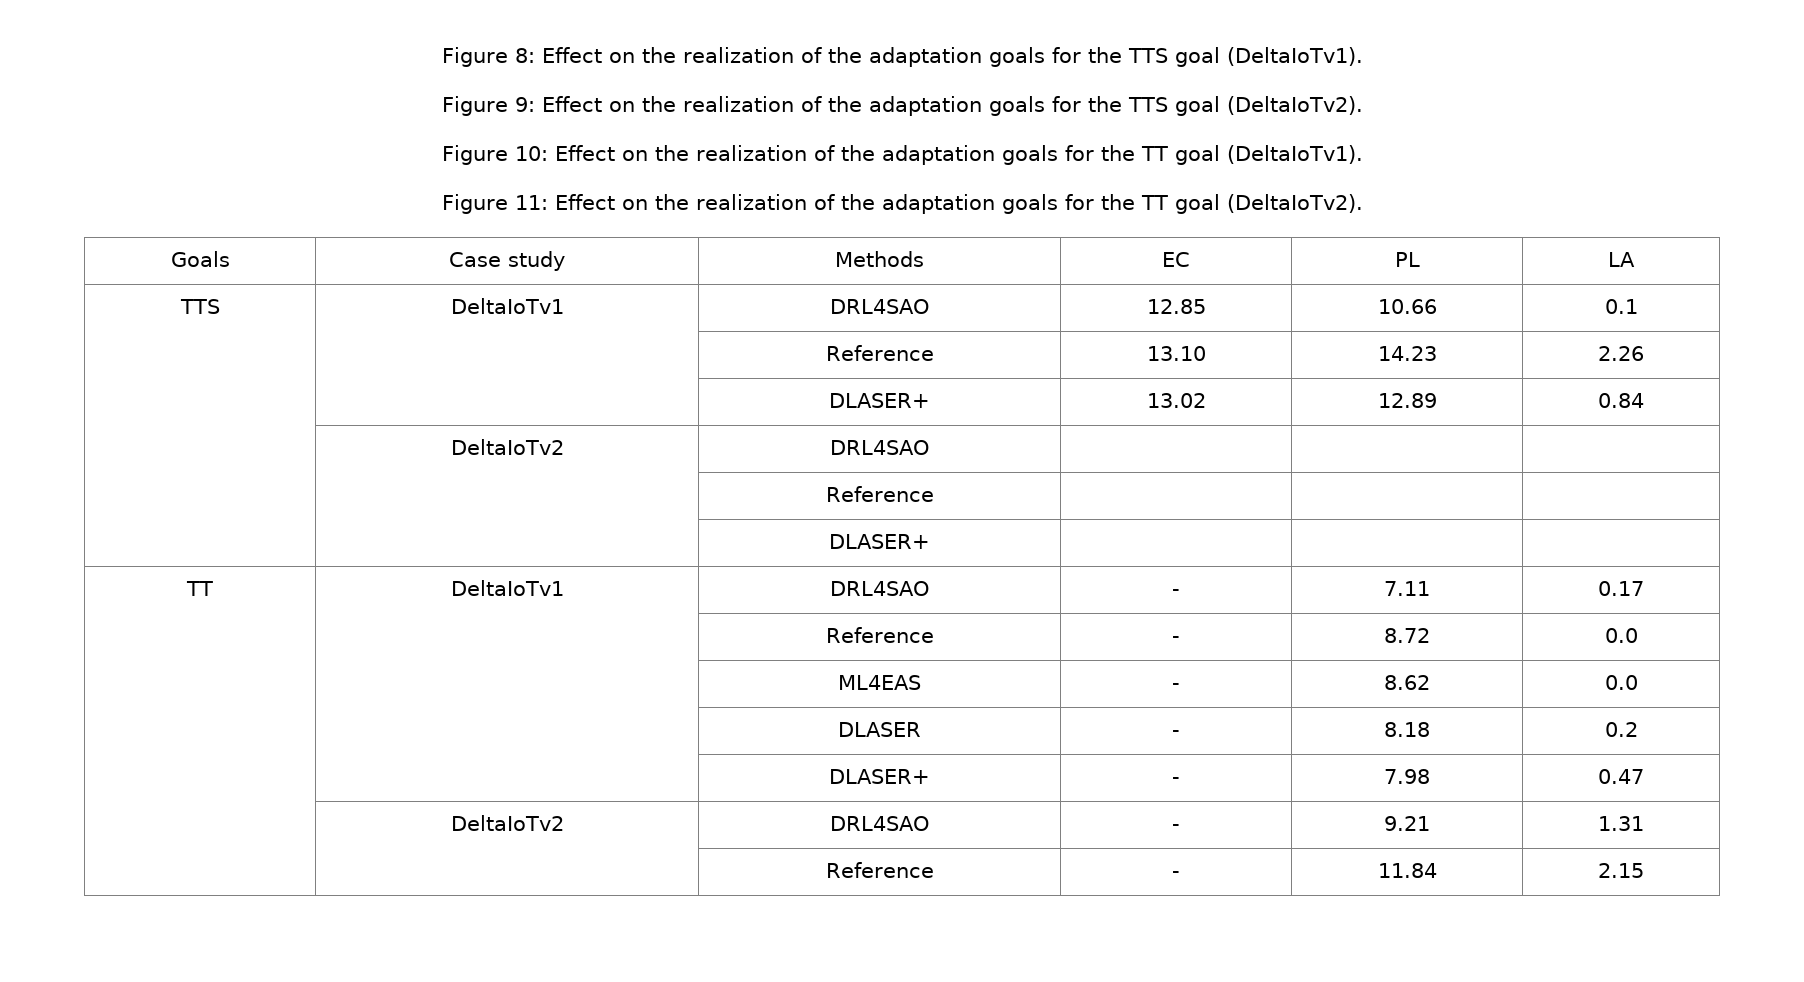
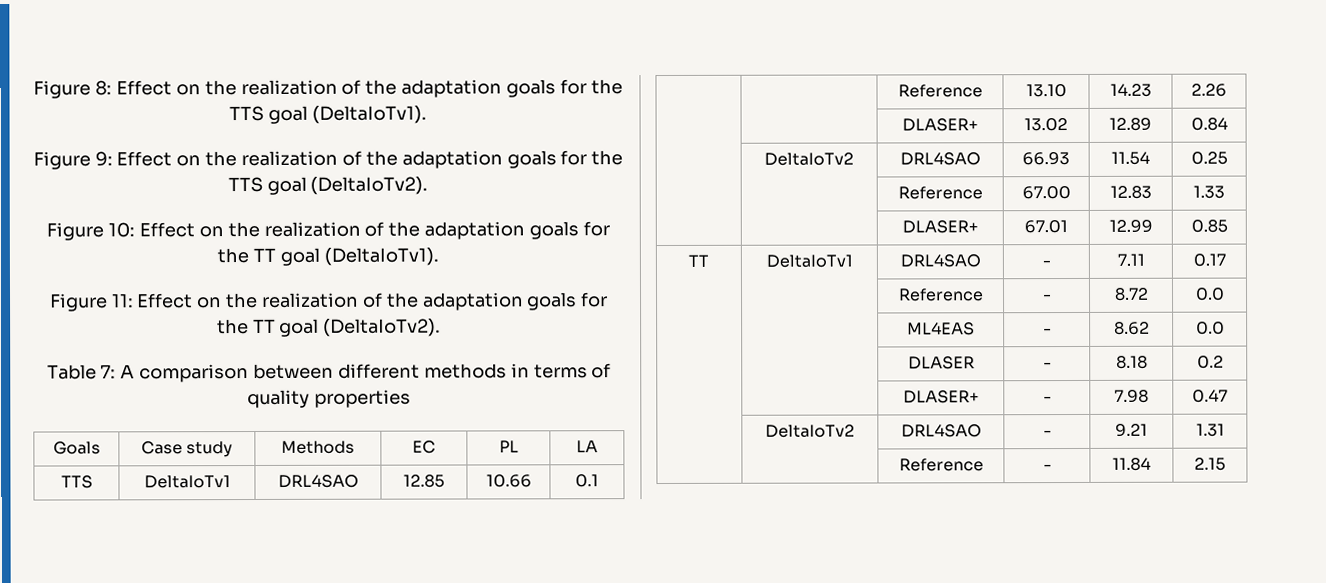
+ Table 7: A comparison between different methods in terms of quality properties
- | DeltaIoTv2 | DRL4SAO | | |
- | | Reference | | |
- | | DLASER+ | | |
+ | DeltaIoTv2 | DRL4SAO | 66.93 | 11.54 | 0.25
+ | | Reference | 67.00 | 12.83 | 1.33
+ | | DLASER+ | 67.01 | 12.99 | 0.85

